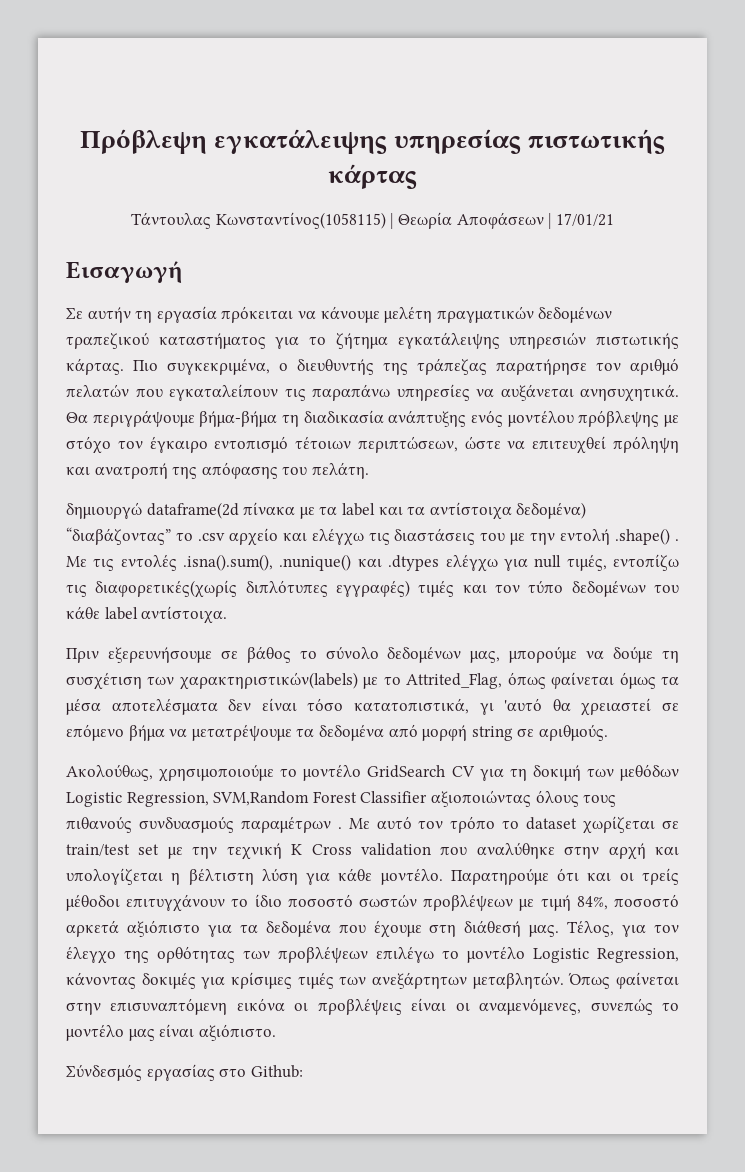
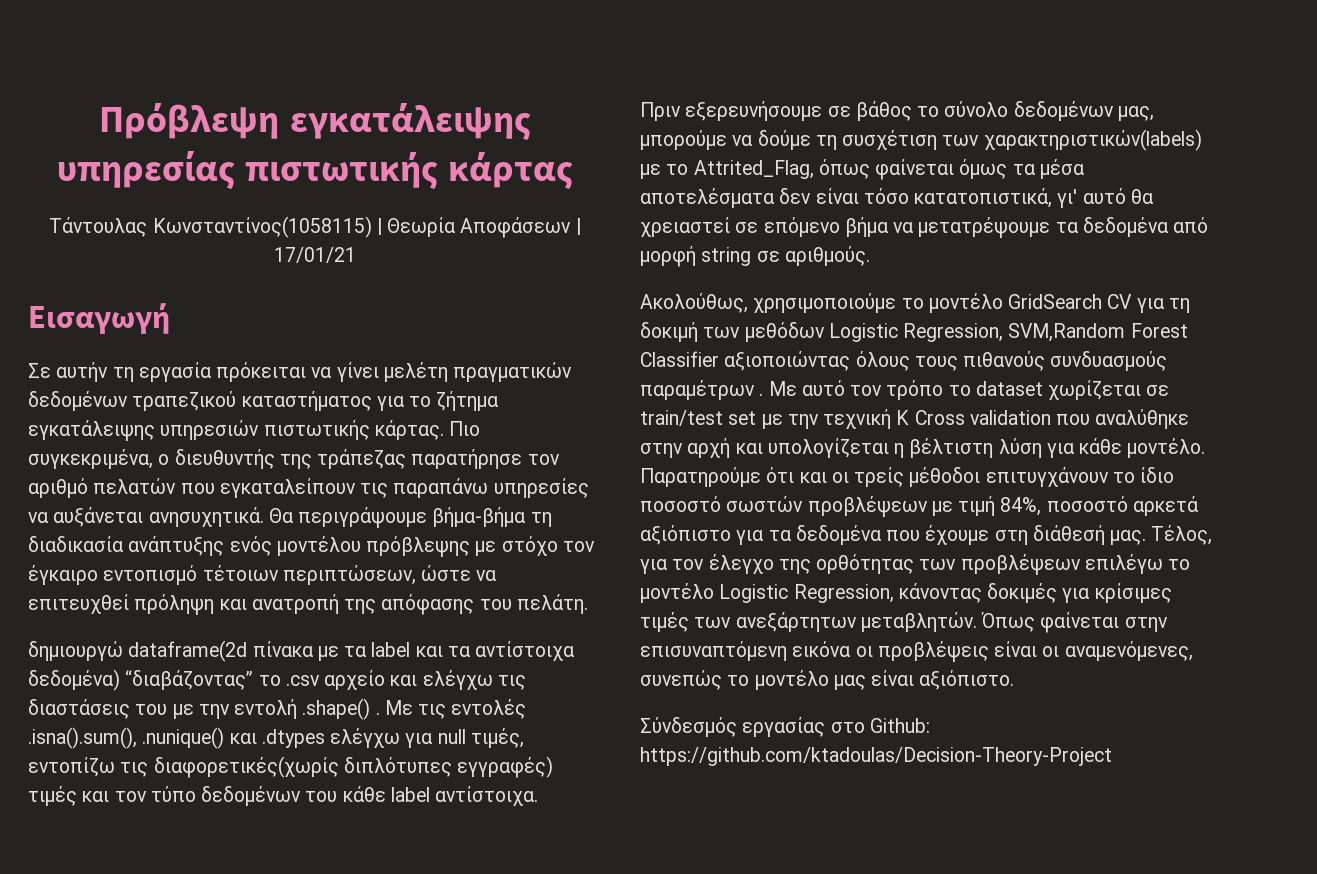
- Σε αυτήν τη εργασία πρόκειται να κάνoυμε μελέτη πραγματικών δεδομένων τραπεζικού καταστήματος για το ζήτημα εγκατάλειψης υπηρεσιών πιστωτικής κάρτας.
+ Σε αυτήν τη εργασία πρόκειται να γίνει μελέτη πραγματικών δεδομένων τραπεζικού καταστήματος για το ζήτημα εγκατάλειψης υπηρεσιών πιστωτικής κάρτας.
- Πριν εξερευνήσουμε σε βάθος το σύνολο δεδομένων μας, μπορούμε να δούμε τη συσχέτιση των χαρακτηριστικών(labels) με το Attrited_Flag, όπως φαίνεται όμως τα μέσα αποτελέσματα δεν είναι τόσο κατατοπιστικά, γι 'αυτό θα χρειαστεί σε επόμενο βήμα να μετατρέψουμε τα δεδομένα από μορφή string σε αριθμούς.
+ Πριν εξερευνήσουμε σε βάθος το σύνολο δεδομένων μας, μπορούμε να δούμε τη συσχέτιση των χαρακτηριστικών(labels) με το Attrited_Flag, όπως φαίνεται όμως τα μέσα αποτελέσματα δεν είναι τόσο κατατοπιστικά, γι' αυτό θα χρειαστεί σε επόμενο βήμα να μετατρέψουμε τα δεδομένα από μορφή string σε αριθμούς.
- Σύνδεσμός εργασίας στο Github:
+ Σύνδεσμός εργασίας στο Github: https://github.com/ktadoulas/Decision-Theory-Project

